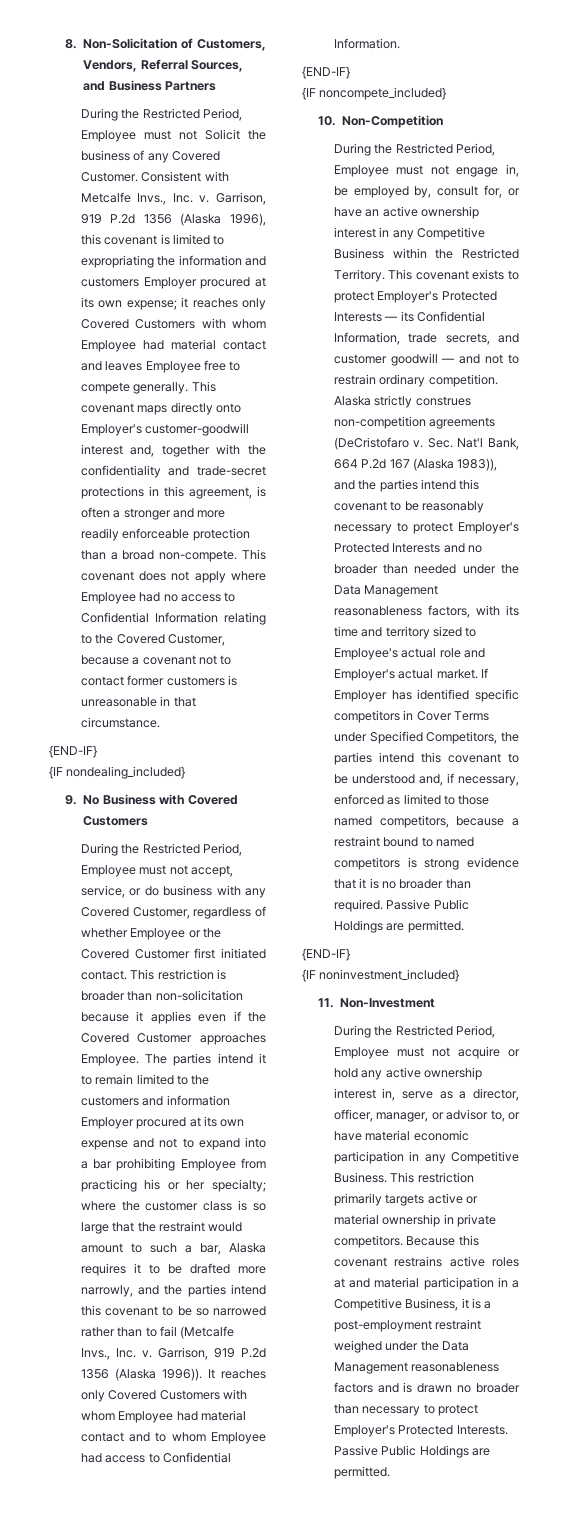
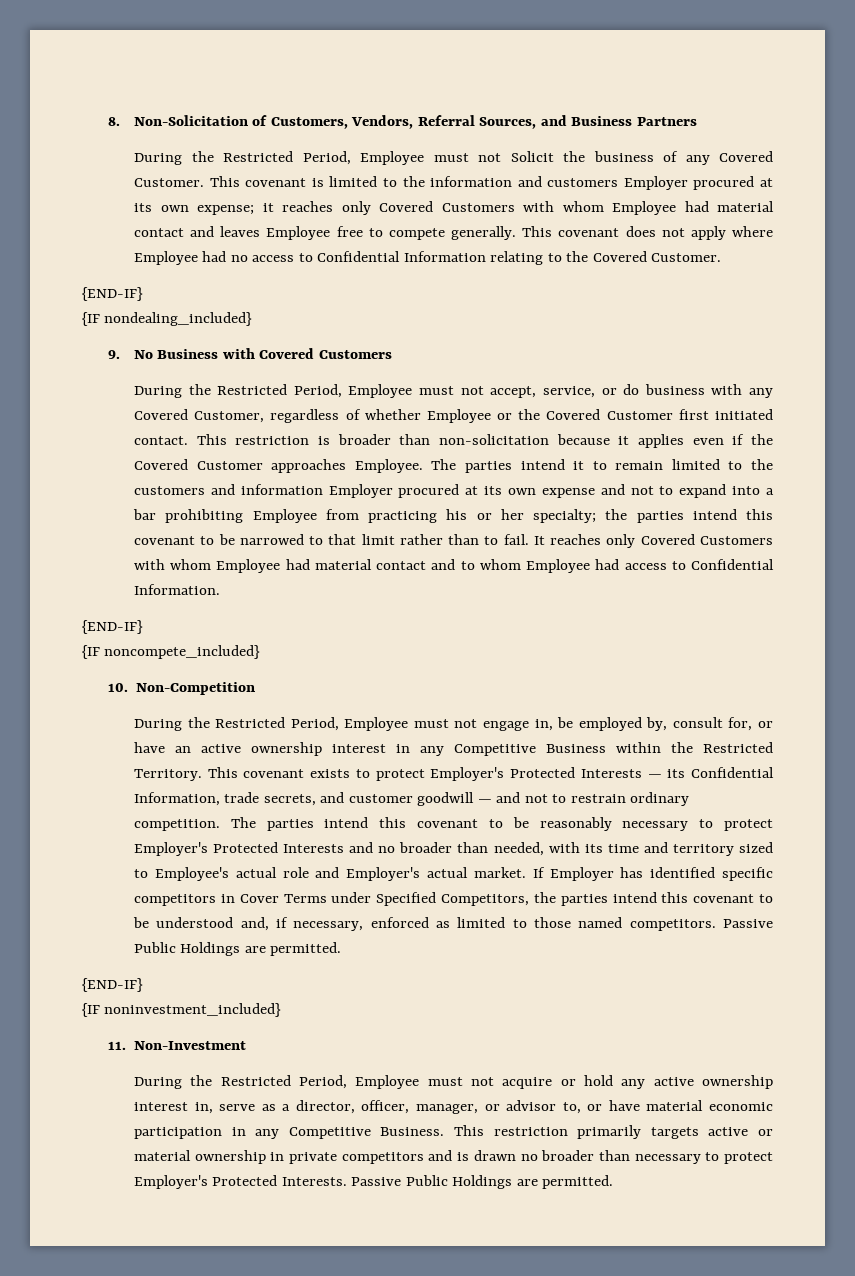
- Consistent with Metcalfe Invs., Inc. v. Garrison, 919 P.2d 1356 (Alaska 1996), this covenant is limited to expropriating the information and customers Employer procured at its own expense; it reaches only Covered Customers with whom Employee had material contact and leaves Employee free to compete generally.
+ This covenant is limited to the information and customers Employer procured at its own expense; it reaches only Covered Customers with whom Employee had material contact and leaves Employee free to compete generally.
- This covenant maps directly onto Employer's customer-goodwill interest and, together with the confidentiality and trade-secret protections in this agreement, is often a stronger and more readily enforceable protection than a broad non-compete. This covenant does not apply where Employee had no access to Confidential Information relating to the Covered Customer, because a covenant not to contact former customers is unreasonable in that circumstance.
+ This covenant does not apply where Employee had no access to Confidential Information relating to the Covered Customer.
- The parties intend it to remain limited to the customers and information Employer procured at its own expense and not to expand into a bar prohibiting Employee from practicing his or her specialty; where the customer class is so large that the restraint would amount to such a bar, Alaska requires it to be drafted more narrowly, and the parties intend this covenant to be so narrowed rather than to fail (Metcalfe Invs., Inc. v. Garrison, 919 P.2d 1356 (Alaska 1996)).
+ The parties intend it to remain limited to the customers and information Employer procured at its own expense and not to expand into a bar prohibiting Employee from practicing his or her specialty; the parties intend this covenant to be narrowed to that limit rather than to fail.
- Alaska strictly construes non-competition agreements (DeCristofaro v. Sec. Nat'l Bank, 664 P.2d 167 (Alaska 1983)), and the parties intend this covenant to be reasonably necessary to protect Employer's Protected Interests and no broader than needed under the Data Management reasonableness factors, with its time and territory sized to Employee's actual role and Employer's actual market.
+ The parties intend this covenant to be reasonably necessary to protect Employer's Protected Interests and no broader than needed, with its time and territory sized to Employee's actual role and Employer's actual market.
- If Employer has identified specific competitors in Cover Terms under Specified Competitors, the parties intend this covenant to be understood and, if necessary, enforced as limited to those named competitors, because a restraint bound to named competitors is strong evidence that it is no broader than required.
+ If Employer has identified specific competitors in Cover Terms under Specified Competitors, the parties intend this covenant to be understood and, if necessary, enforced as limited to those named competitors.
- This restriction primarily targets active or material ownership in private competitors. Because this covenant restrains active roles at and material participation in a Competitive Business, it is a post-employment restraint weighed under the Data Management reasonableness factors and is drawn no broader than necessary to protect Employer's Protected Interests.
+ This restriction primarily targets active or material ownership in private competitors and is drawn no broader than necessary to protect Employer's Protected Interests.

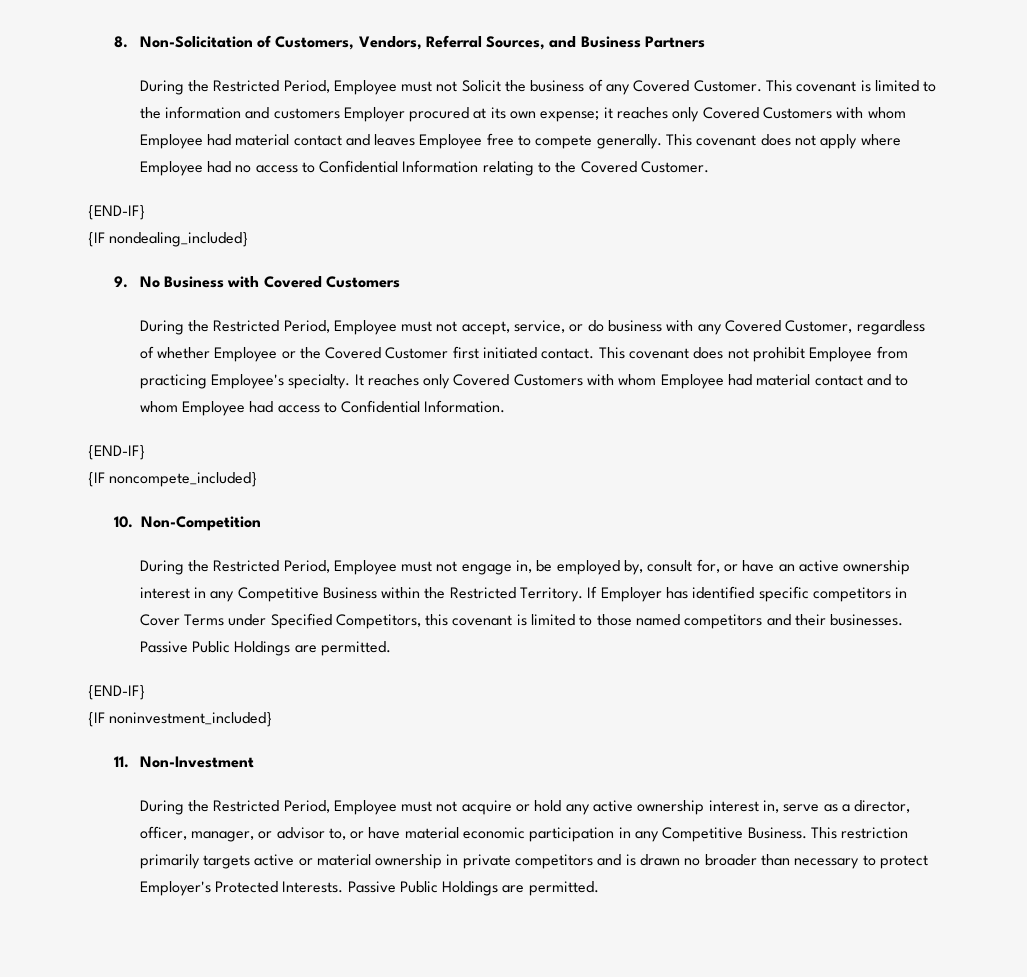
- This restriction is broader than non-solicitation because it applies even if the Covered Customer approaches Employee. The parties intend it to remain limited to the customers and information Employer procured at its own expense and not to expand into a bar prohibiting Employee from practicing his or her specialty; the parties intend this covenant to be narrowed to that limit rather than to fail.
+ This covenant does not prohibit Employee from practicing Employee's specialty.
- This covenant exists to protect Employer's Protected Interests — its Confidential Information, trade secrets, and customer goodwill — and not to restrain ordinary competition. The parties intend this covenant to be reasonably necessary to protect Employer's Protected Interests and no broader than needed, with its time and territory sized to Employee's actual role and Employer's actual market.
- If Employer has identified specific competitors in Cover Terms under Specified Competitors, the parties intend this covenant to be understood and, if necessary, enforced as limited to those named competitors.
+ If Employer has identified specific competitors in Cover Terms under Specified Competitors, this covenant is limited to those named competitors and their businesses.

